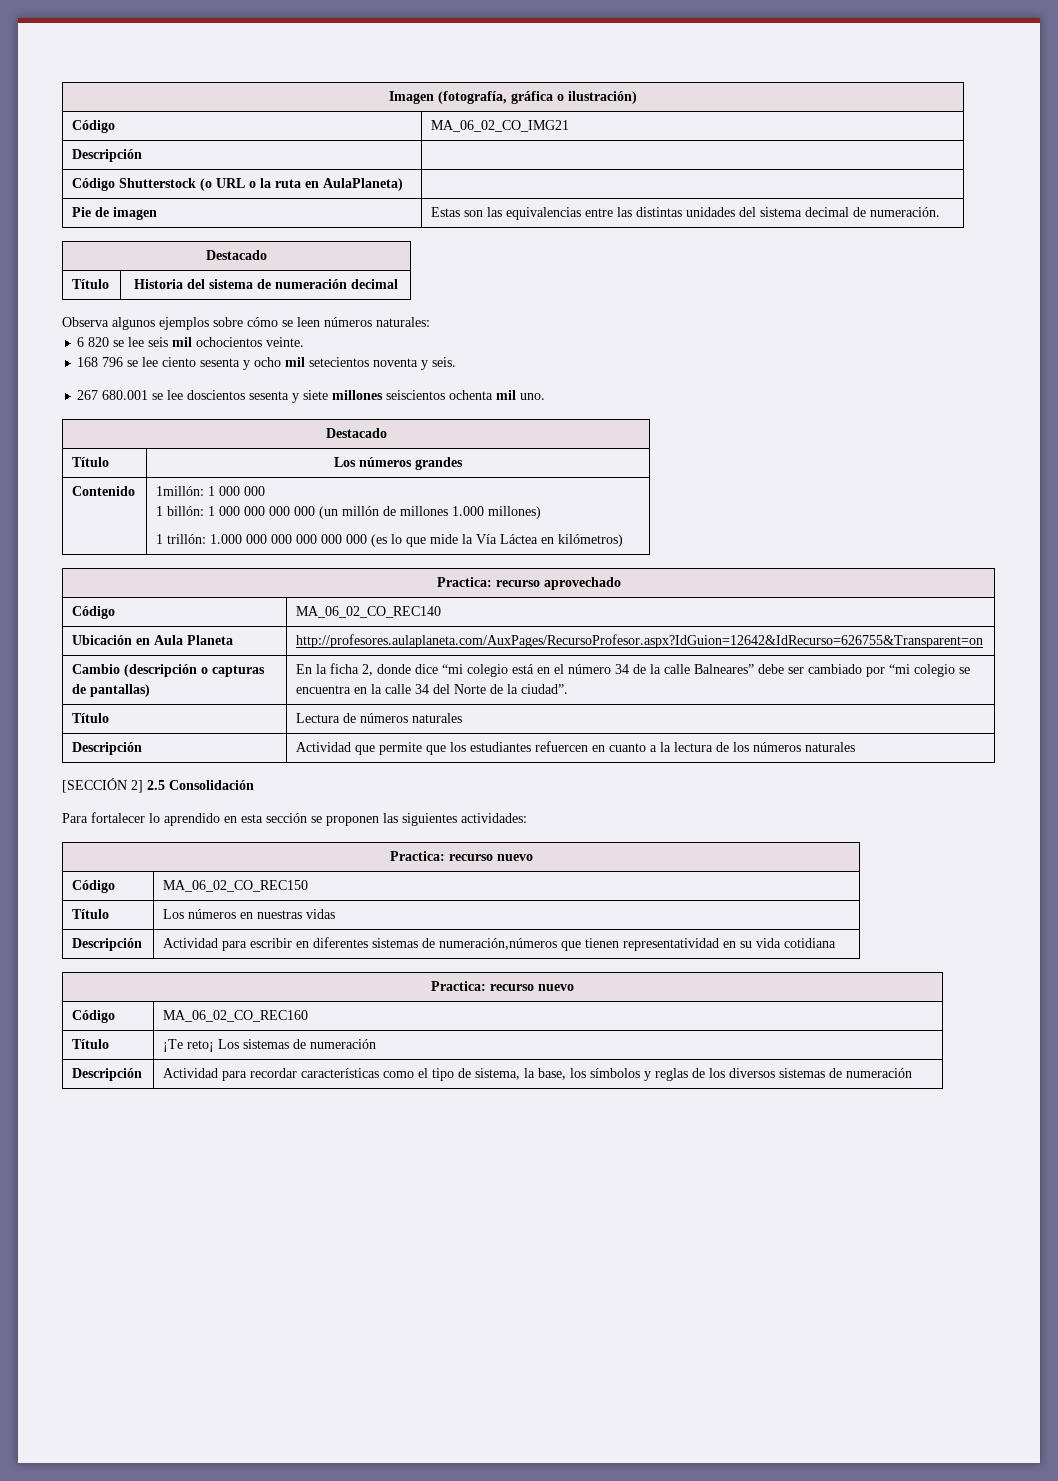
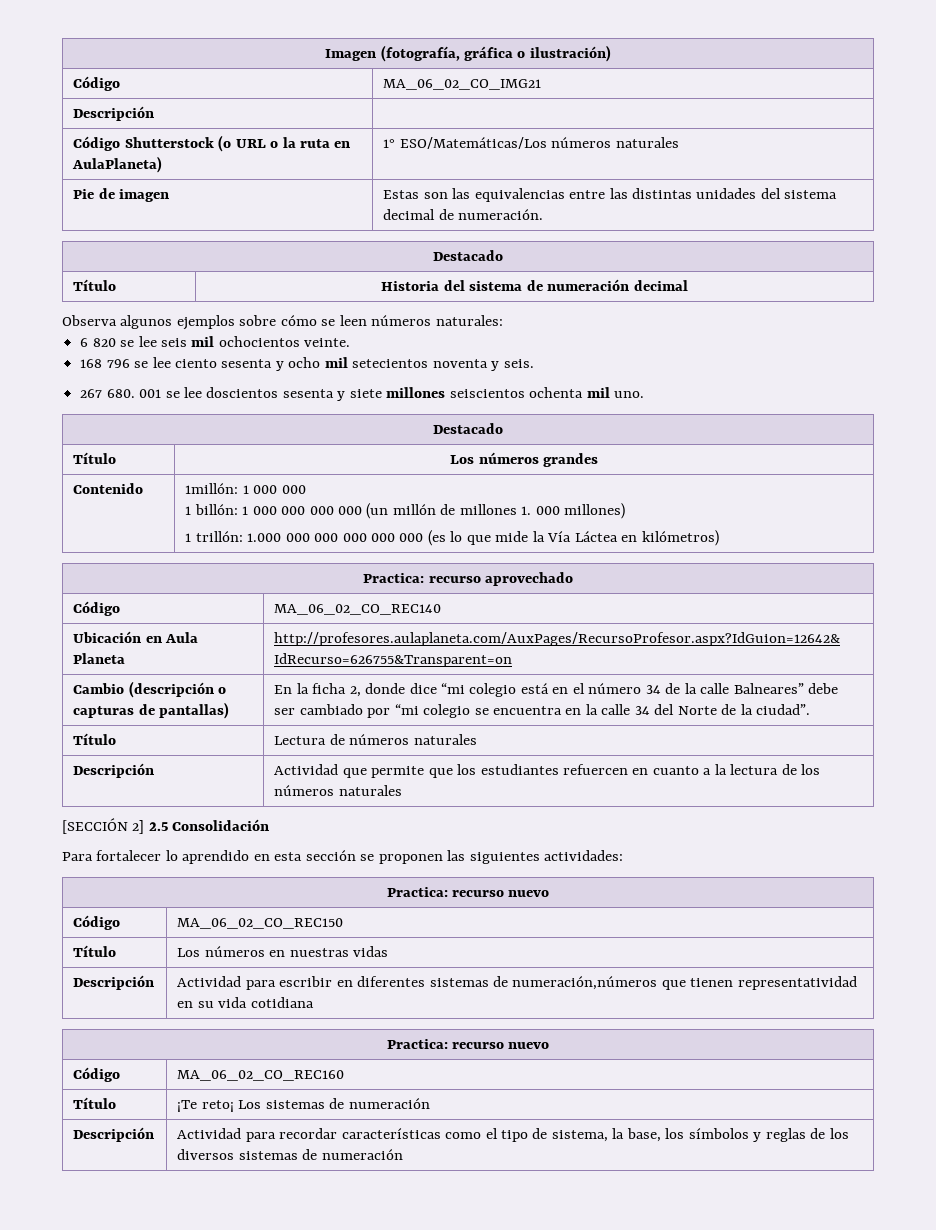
- Código Shutterstock (o URL o la ruta en AulaPlaneta) |
+ Código Shutterstock (o URL o la ruta en AulaPlaneta) | 1° ESO/Matemáticas/Los números naturales
- 267 680.001 se lee doscientos sesenta y siete millones seiscientos ochenta mil uno.
+ 267 680. 001 se lee doscientos sesenta y siete millones seiscientos ochenta mil uno.
  Contenido | 1millón: 1 000 000
- 1 billón: 1 000 000 000 000 (un millón de millones 1.000 millones)
+ 1 billón: 1 000 000 000 000 (un millón de millones 1. 000 millones)

